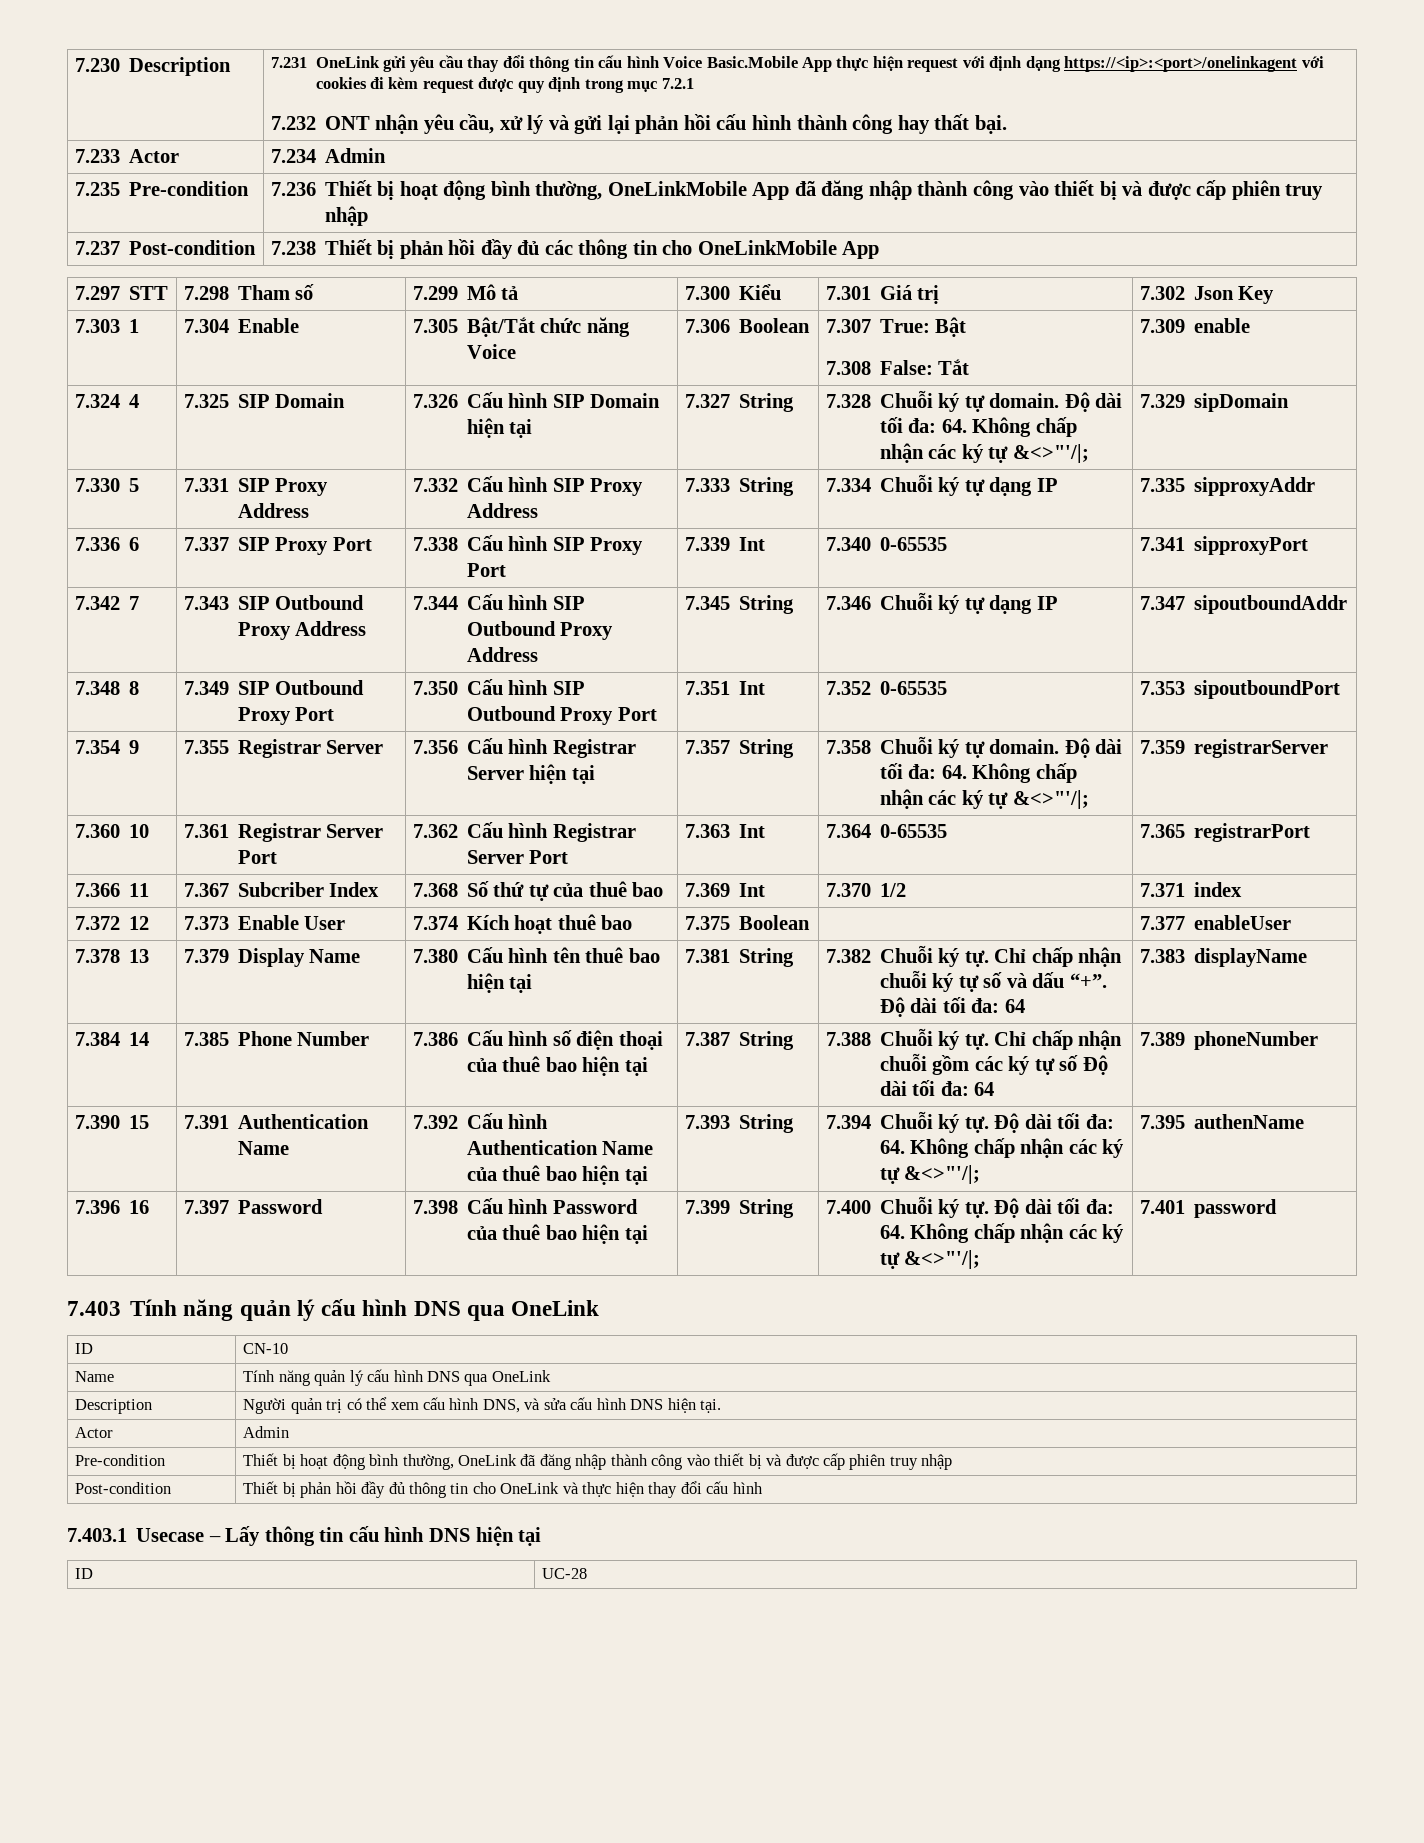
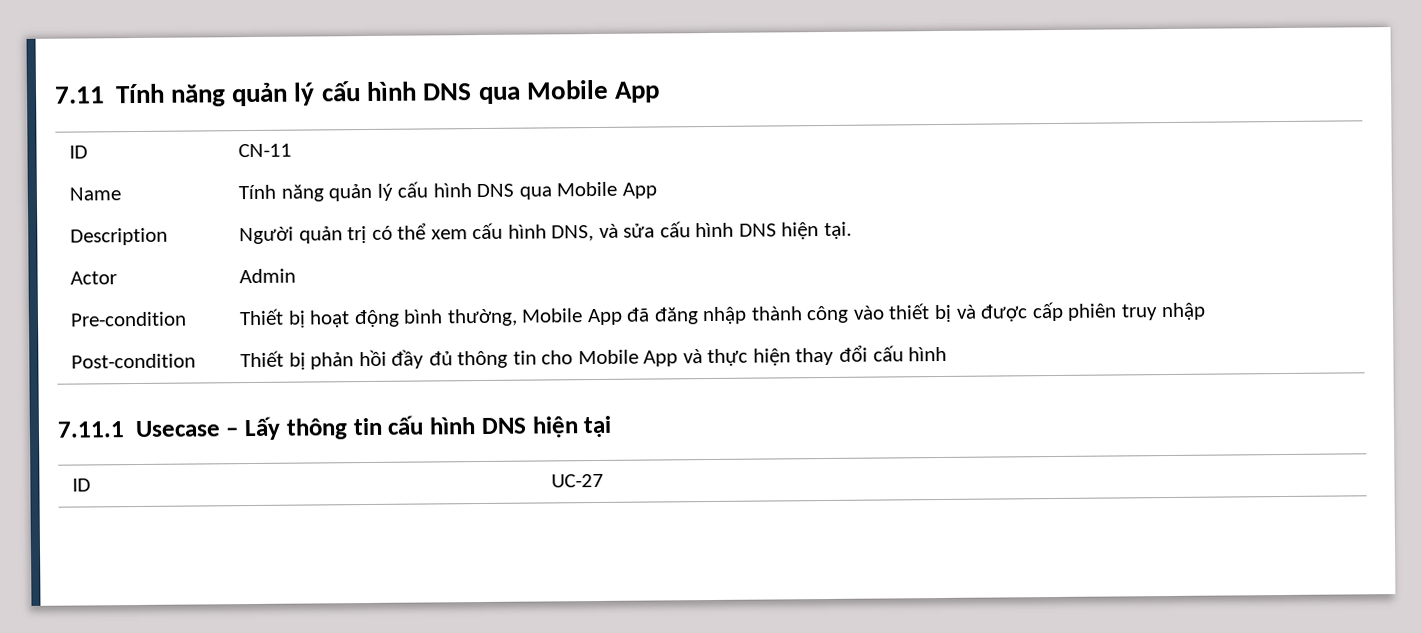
- 7.230 Description | 7.231 OneLink gửi yêu cầu thay đổi thông tin cấu hình Voice Basic.Mobile App thực hiện request với định dạng https://<ip>:<port>/onelinkagent với cookies đi kèm request được quy định trong mục 7.2.1
- 7.232 ONT nhận yêu cầu, xử lý và gửi lại phản hồi cấu hình thành công hay thất bại.
- 7.233 Actor | 7.234 Admin
- 7.235 Pre-condition | 7.236 Thiết bị hoạt động bình thường, OneLinkMobile App đã đăng nhập thành công vào thiết bị và được cấp phiên truy nhập
- 7.237 Post-condition | 7.238 Thiết bị phản hồi đầy đủ các thông tin cho OneLinkMobile App
- 7.297 STT | 7.298 Tham số | 7.299 Mô tả | 7.300 Kiểu | 7.301 Giá trị | 7.302 Json Key
- 7.303 1 | 7.304 Enable | 7.305 Bật/Tắt chức năng Voice | 7.306 Boolean | 7.307 True: Bật
- 7.308 False: Tắt | 7.309 enable
- 7.324 4 | 7.325 SIP Domain | 7.326 Cấu hình SIP Domain hiện tại | 7.327 String | 7.328 Chuỗi ký tự domain. Độ dài tối đa: 64. Không chấp nhận các ký tự &<>"'/|; | 7.329 sipDomain
- 7.330 5 | 7.331 SIP Proxy Address | 7.332 Cấu hình SIP Proxy Address | 7.333 String | 7.334 Chuỗi ký tự dạng IP | 7.335 sipproxyAddr
- 7.336 6 | 7.337 SIP Proxy Port | 7.338 Cấu hình SIP Proxy Port | 7.339 Int | 7.340 0-65535 | 7.341 sipproxyPort
- 7.342 7 | 7.343 SIP Outbound Proxy Address | 7.344 Cấu hình SIP Outbound Proxy Address | 7.345 String | 7.346 Chuỗi ký tự dạng IP | 7.347 sipoutboundAddr
- 7.348 8 | 7.349 SIP Outbound Proxy Port | 7.350 Cấu hình SIP Outbound Proxy Port | 7.351 Int | 7.352 0-65535 | 7.353 sipoutboundPort
- 7.354 9 | 7.355 Registrar Server | 7.356 Cấu hình Registrar Server hiện tại | 7.357 String | 7.358 Chuỗi ký tự domain. Độ dài tối đa: 64. Không chấp nhận các ký tự &<>"'/|; | 7.359 registrarServer
- 7.360 10 | 7.361 Registrar Server Port | 7.362 Cấu hình Registrar Server Port | 7.363 Int | 7.364 0-65535 | 7.365 registrarPort
- 7.366 11 | 7.367 Subcriber Index | 7.368 Số thứ tự của thuê bao | 7.369 Int | 7.370 1/2 | 7.371 index
- 7.372 12 | 7.373 Enable User | 7.374 Kích hoạt thuê bao | 7.375 Boolean | | 7.377 enableUser
- 7.378 13 | 7.379 Display Name | 7.380 Cấu hình tên thuê bao hiện tại | 7.381 String | 7.382 Chuỗi ký tự. Chỉ chấp nhận chuỗi ký tự số và dấu “+”. Độ dài tối đa: 64 | 7.383 displayName
- 7.384 14 | 7.385 Phone Number | 7.386 Cấu hình số điện thoại của thuê bao hiện tại | 7.387 String | 7.388 Chuỗi ký tự. Chỉ chấp nhận chuỗi gồm các ký tự số Độ dài tối đa: 64 | 7.389 phoneNumber
- 7.390 15 | 7.391 Authentication Name | 7.392 Cấu hình Authentication Name của thuê bao hiện tại | 7.393 String | 7.394 Chuỗi ký tự. Độ dài tối đa: 64. Không chấp nhận các ký tự &<>"'/|; | 7.395 authenName
- 7.396 16 | 7.397 Password | 7.398 Cấu hình Password của thuê bao hiện tại | 7.399 String | 7.400 Chuỗi ký tự. Độ dài tối đa: 64. Không chấp nhận các ký tự &<>"'/|; | 7.401 password
- 7.403 Tính năng quản lý cấu hình DNS qua OneLink
- ID | CN-10
+ 7.11 Tính năng quản lý cấu hình DNS qua Mobile App
+ ID | CN-11
- Name | Tính năng quản lý cấu hình DNS qua OneLink
+ Name | Tính năng quản lý cấu hình DNS qua Mobile App
- Pre-condition | Thiết bị hoạt động bình thường, OneLink đã đăng nhập thành công vào thiết bị và được cấp phiên truy nhập
+ Pre-condition | Thiết bị hoạt động bình thường, Mobile App đã đăng nhập thành công vào thiết bị và được cấp phiên truy nhập
- Post-condition | Thiết bị phản hồi đầy đủ thông tin cho OneLink và thực hiện thay đổi cấu hình
+ Post-condition | Thiết bị phản hồi đầy đủ thông tin cho Mobile App và thực hiện thay đổi cấu hình
- 7.403.1 Usecase – Lấy thông tin cấu hình DNS hiện tại
+ 7.11.1 Usecase – Lấy thông tin cấu hình DNS hiện tại
- ID | UC-28
+ ID | UC-27

